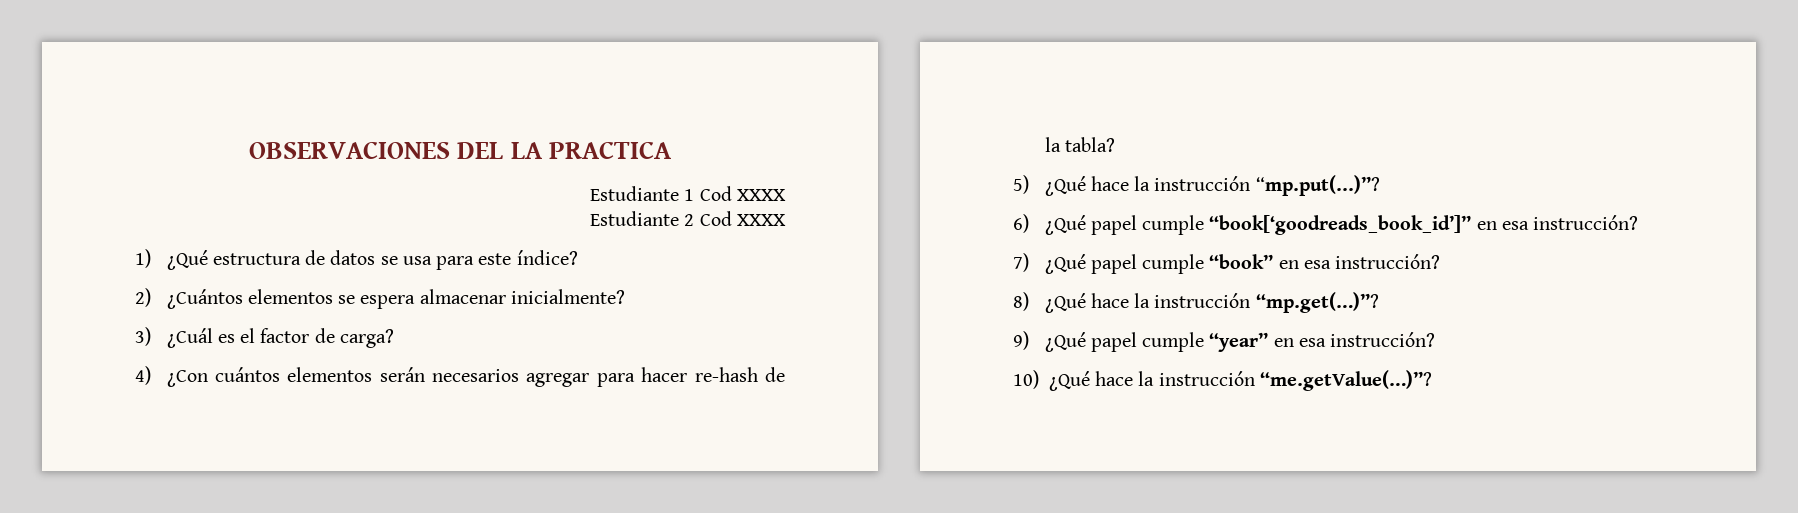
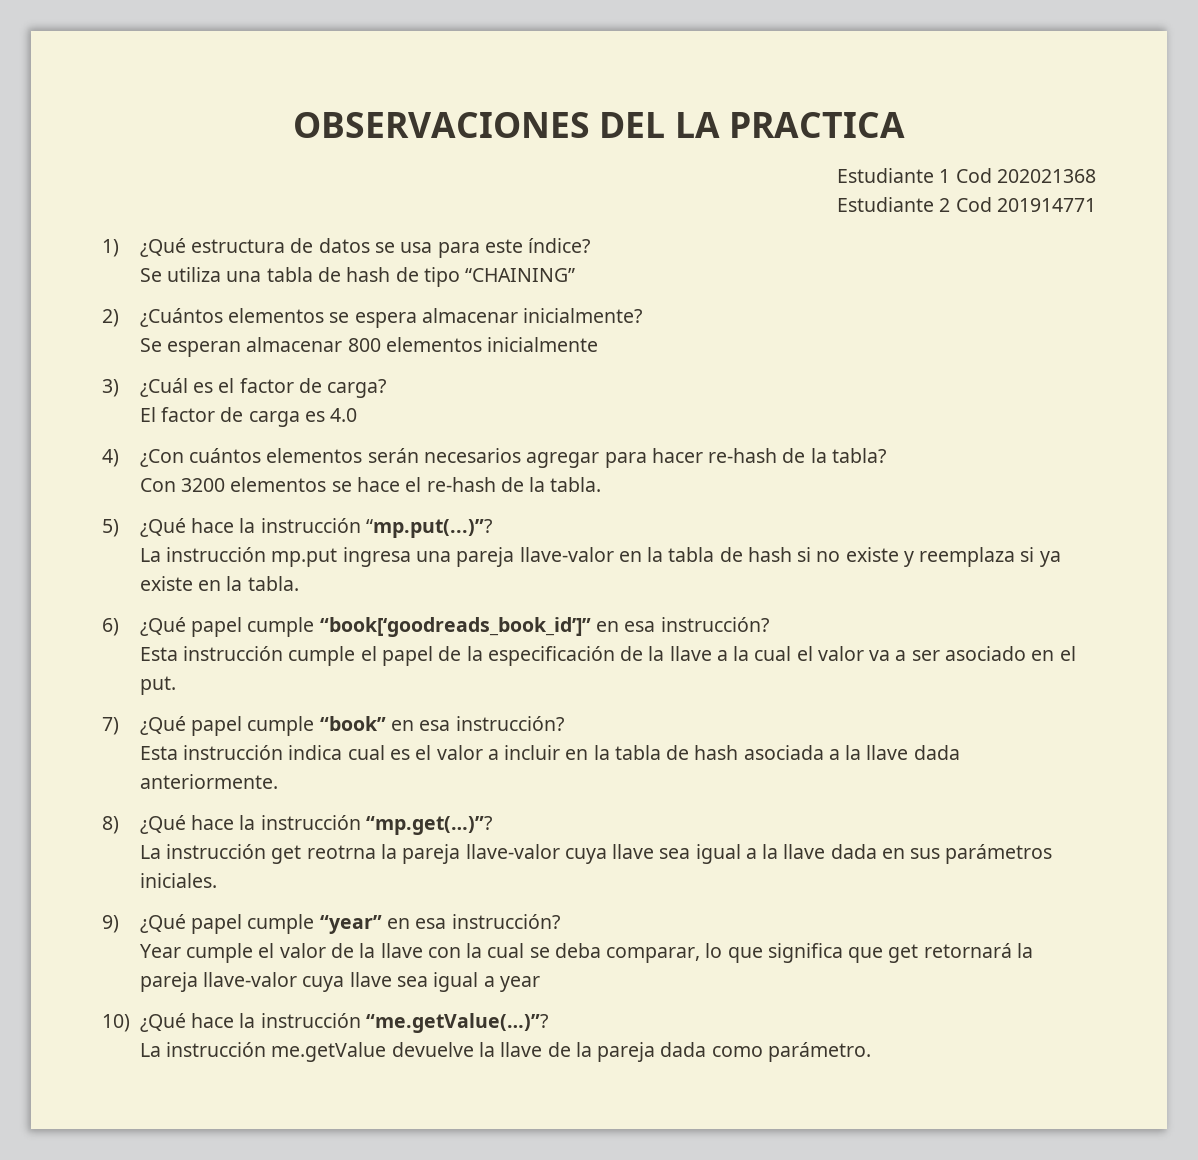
- Estudiante 1 Cod XXXX
+ Estudiante 1 Cod 202021368
- Estudiante 2 Cod XXXX
+ Estudiante 2 Cod 201914771
+ Se utiliza una tabla de hash de tipo “CHAINING”
+ Se esperan almacenar 800 elementos inicialmente
+ El factor de carga es 4.0
+ Con 3200 elementos se hace el re-hash de la tabla.
+ La instrucción mp.put ingresa una pareja llave-valor en la tabla de hash si no existe y reemplaza si ya existe en la tabla.
+ Esta instrucción cumple el papel de la especificación de la llave a la cual el valor va a ser asociado en el put.
+ Esta instrucción indica cual es el valor a incluir en la tabla de hash asociada a la llave dada anteriormente.
+ La instrucción get reotrna la pareja llave-valor cuya llave sea igual a la llave dada en sus parámetros iniciales.
+ Year cumple el valor de la llave con la cual se deba comparar, lo que significa que get retornará la pareja llave-valor cuya llave sea igual a year
+ La instrucción me.getValue devuelve la llave de la pareja dada como parámetro.

